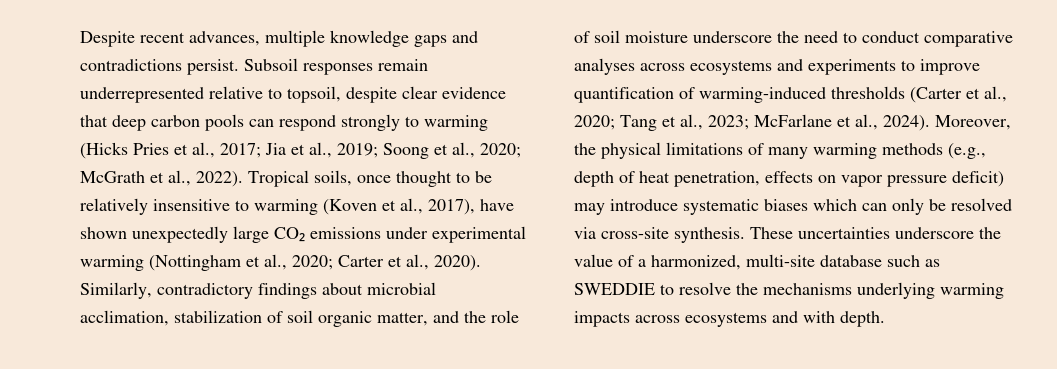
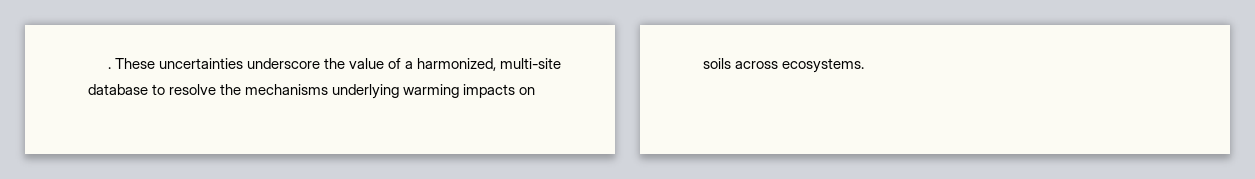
- Despite recent advances, multiple knowledge gaps and contradictions persist. Subsoil responses remain underrepresented relative to topsoil, despite clear evidence that deep carbon pools can respond strongly to warming (Hicks Pries et al., 2017; Jia et al., 2019; Soong et al., 2020; McGrath et al., 2022). Tropical soils, once thought to be relatively insensitive to warming (Koven et al., 2017), have shown unexpectedly large CO₂ emissions under experimental warming (Nottingham et al., 2020; Carter et al., 2020). Similarly, contradictory findings about microbial acclimation, stabilization of soil organic matter, and the role of soil moisture underscore the need to conduct comparative analyses across ecosystems and experiments to improve quantification of warming-induced thresholds (Carter et al., 2020; Tang et al., 2023; McFarlane et al., 2024). Moreover, the physical limitations of many warming methods (e.g., depth of heat penetration, effects on vapor pressure deficit) may introduce systematic biases which can only be resolved via cross-site synthesis.
+ .
- These uncertainties underscore the value of a harmonized, multi-site database such as SWEDDIE to resolve the mechanisms underlying warming impacts across ecosystems and with depth.
+ These uncertainties underscore the value of a harmonized, multi-site database to resolve the mechanisms underlying warming impacts on soils across ecosystems.

